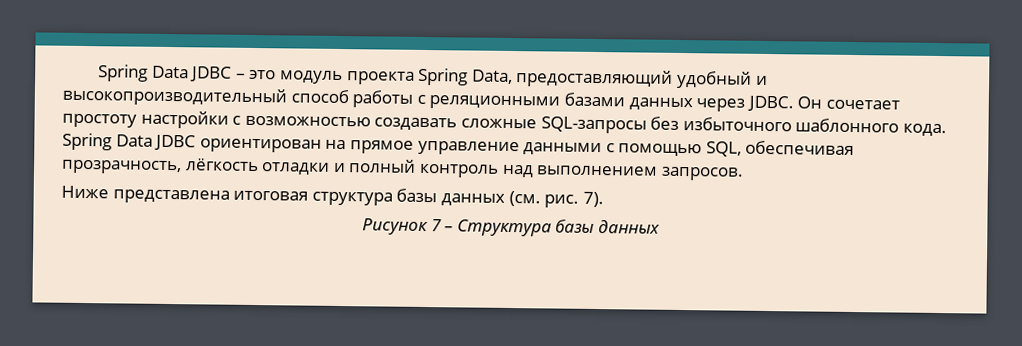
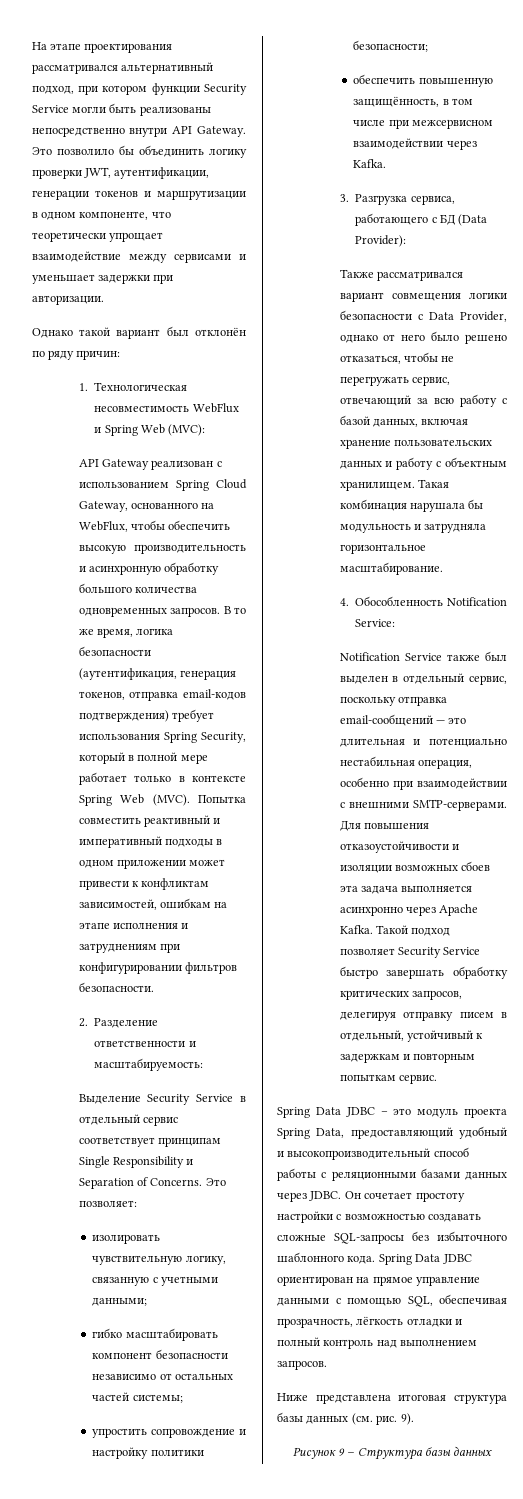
+ На этапе проектирования рассматривался альтернативный подход, при котором функции Security Service могли быть реализованы непосредственно внутри API Gateway. Это позволило бы объединить логику проверки JWT, аутентификации, генерации токенов и маршрутизации в одном компоненте, что теоретически упрощает взаимодействие между сервисами и уменьшает задержки при авторизации.
+ Однако такой вариант был отклонён по ряду причин:
+ 1. Технологическая несовместимость WebFlux и Spring Web (MVC):
+ API Gateway реализован с использованием Spring Cloud Gateway, основанного на WebFlux, чтобы обеспечить высокую производительность и асинхронную обработку большого количества одновременных запросов. В то же время, логика безопасности (аутентификация, генерация токенов, отправка email-кодов подтверждения) требует использования Spring Security, который в полной мере работает только в контексте Spring Web (MVC). Попытка совместить реактивный и императивный подходы в одном приложении может привести к конфликтам зависимостей, ошибкам на этапе исполнения и затруднениям при конфигурировании фильтров безопасности.
+ 2. Разделение ответственности и масштабируемость:
+ Выделение Security Service в отдельный сервис соответствует принципам Single Responsibility и Separation of Concerns. Это позволяет:
+ изолировать чувствительную логику, связанную с учетными данными;
+ гибко масштабировать компонент безопасности независимо от остальных частей системы;
+ упростить сопровождение и настройку политики безопасности;
+ обеспечить повышенную защищённость, в том числе при межсервисном взаимодействии через Kafka.
+ 3. Разгрузка сервиса, работающего с БД (Data Provider):
+ Также рассматривался вариант совмещения логики безопасности с Data Provider, однако от него было решено отказаться, чтобы не перегружать сервис, отвечающий за всю работу с базой данных, включая хранение пользовательских данных и работу с объектным хранилищем. Такая комбинация нарушала бы модульность и затрудняла горизонтальное масштабирование.
+ 4. Обособленность Notification Service:
+ Notification Service также был выделен в отдельный сервис, поскольку отправка email-сообщений — это длительная и потенциально нестабильная операция, особенно при взаимодействии с внешними SMTP-серверами. Для повышения отказоустойчивости и изоляции возможных сбоев эта задача выполняется асинхронно через Apache Kafka. Такой подход позволяет Security Service быстро завершать обработку критических запросов, делегируя отправку писем в отдельный, устойчивый к задержкам и повторным попыткам сервис.
- 7).
+ 9).
- Рисунок 7 – Структура базы данных
+ Рисунок 9 – Структура базы данных

